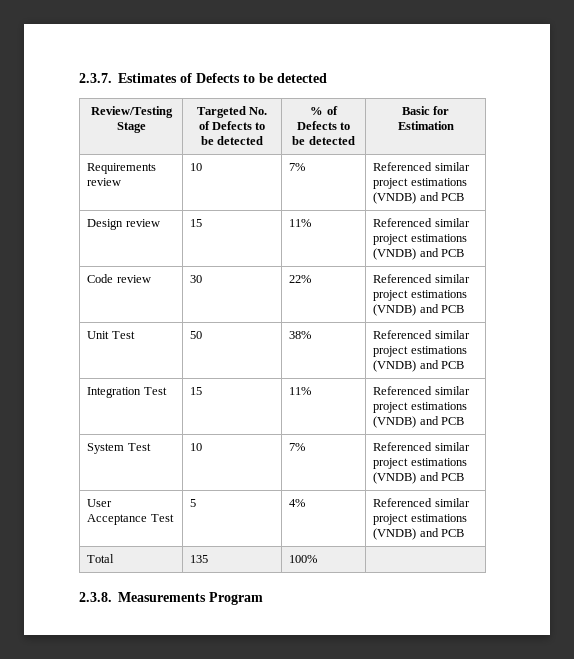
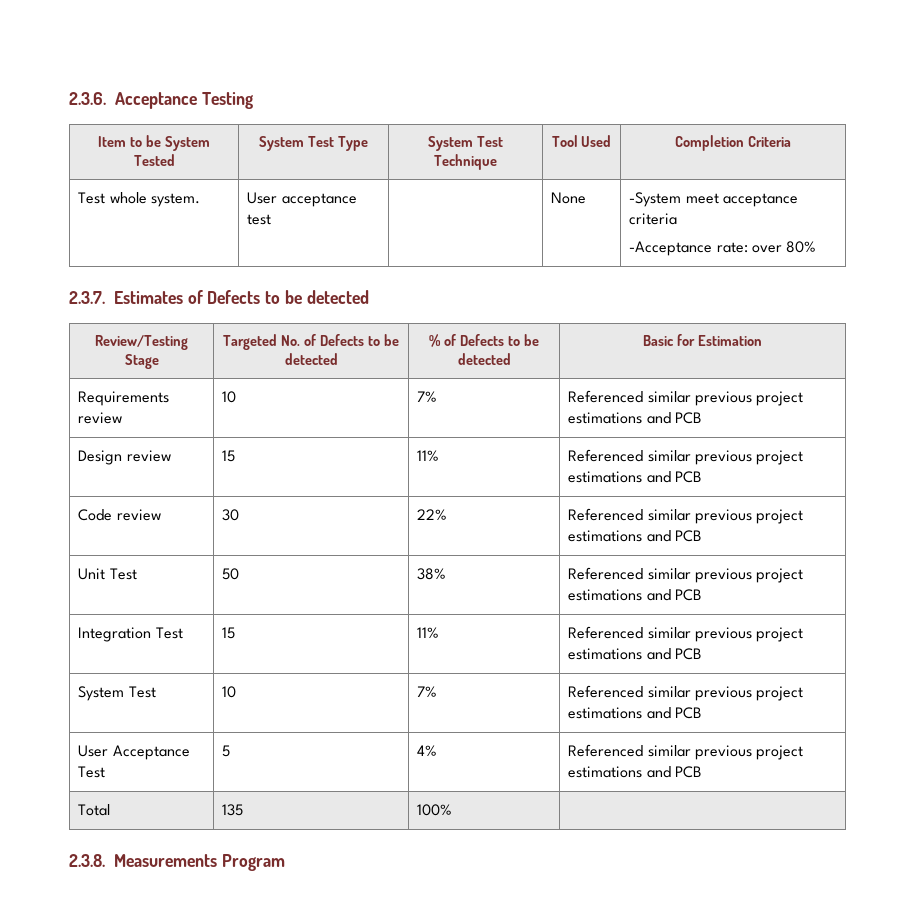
+ 2.3.6. Acceptance Testing
+ Item to be System Tested | System Test Type | System Test Technique | Tool Used | Completion Criteria
+ Test whole system. | User acceptance test | | None | -System meet acceptance criteria
+ -Acceptance rate: over 80%
- Requirements review | 10 | 7% | Referenced similar project estimations (VNDB) and PCB
+ Requirements review | 10 | 7% | Referenced similar previous project estimations and PCB
- Design review | 15 | 11% | Referenced similar project estimations (VNDB) and PCB
+ Design review | 15 | 11% | Referenced similar previous project estimations and PCB
- Code review | 30 | 22% | Referenced similar project estimations (VNDB) and PCB
+ Code review | 30 | 22% | Referenced similar previous project estimations and PCB
- Unit Test | 50 | 38% | Referenced similar project estimations (VNDB) and PCB
+ Unit Test | 50 | 38% | Referenced similar previous project estimations and PCB
- Integration Test | 15 | 11% | Referenced similar project estimations (VNDB) and PCB
+ Integration Test | 15 | 11% | Referenced similar previous project estimations and PCB
- System Test | 10 | 7% | Referenced similar project estimations (VNDB) and PCB
+ System Test | 10 | 7% | Referenced similar previous project estimations and PCB
- User Acceptance Test | 5 | 4% | Referenced similar project estimations (VNDB) and PCB
+ User Acceptance Test | 5 | 4% | Referenced similar previous project estimations and PCB

